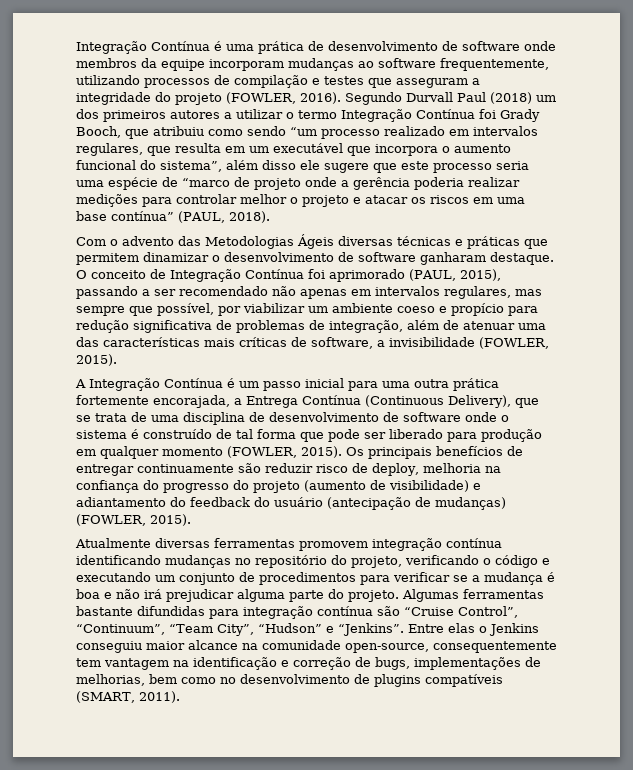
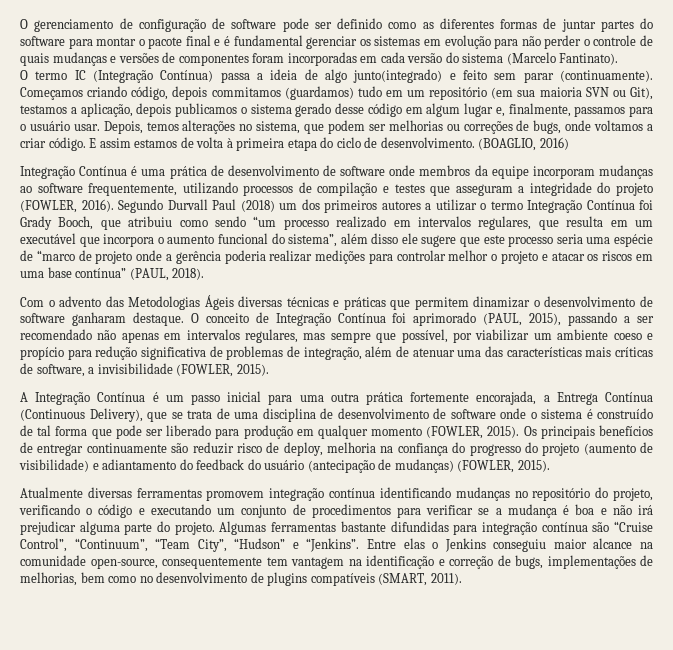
+ O gerenciamento de configuração de software pode ser definido como as diferentes formas de juntar partes do software para montar o pacote final e é fundamental gerenciar os sistemas em evolução para não perder o controle de quais mudanças e versões de componentes foram incorporadas em cada versão do sistema (Marcelo Fantinato).
+ O termo IC (Integração Contínua) passa a ideia de algo junto(integrado) e feito sem parar (continuamente). Começamos criando código, depois commitamos (guardamos) tudo em um repositório (em sua maioria SVN ou Git), testamos a aplicação, depois publicamos o sistema gerado desse código em algum lugar e, finalmente, passamos para o usuário usar. Depois, temos alterações no sistema, que podem ser melhorias ou correções de bugs, onde voltamos a criar código. E assim estamos de volta à primeira etapa do ciclo de desenvolvimento. (BOAGLIO, 2016)

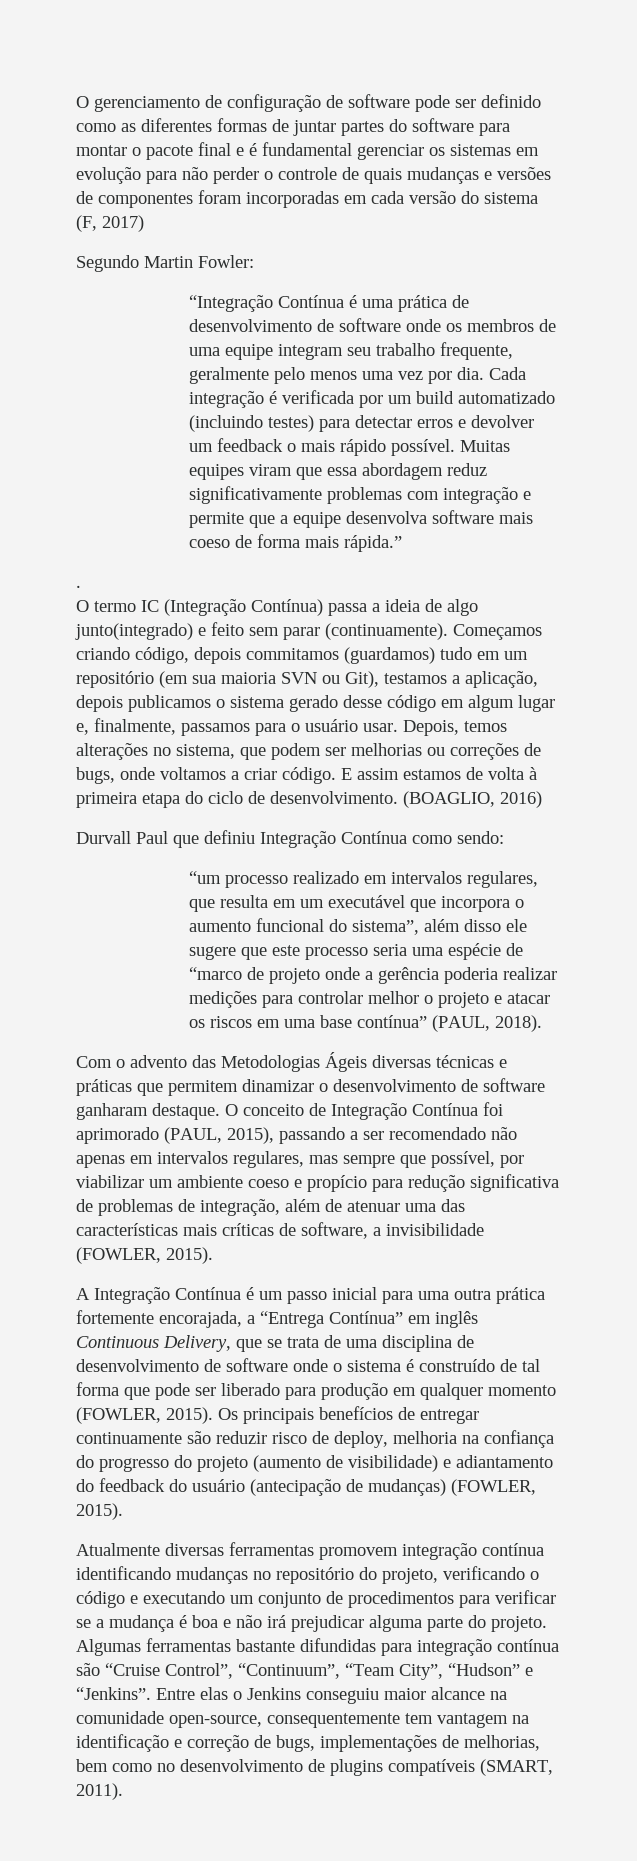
- O gerenciamento de configuração de software pode ser definido como as diferentes formas de juntar partes do software para montar o pacote final e é fundamental gerenciar os sistemas em evolução para não perder o controle de quais mudanças e versões de componentes foram incorporadas em cada versão do sistema (Marcelo Fantinato).
+ O gerenciamento de configuração de software pode ser definido como as diferentes formas de juntar partes do software para montar o pacote final e é fundamental gerenciar os sistemas em evolução para não perder o controle de quais mudanças e versões de componentes foram incorporadas em cada versão do sistema (F, 2017)
+ Segundo Martin Fowler:
+ “Integração Contínua é uma prática de desenvolvimento de software onde os membros de uma equipe integram seu trabalho frequente, geralmente pelo menos uma vez por dia. Cada integração é verificada por um build automatizado (incluindo testes) para detectar erros e devolver um feedback o mais rápido possível. Muitas equipes viram que essa abordagem reduz significativamente problemas com integração e permite que a equipe desenvolva software mais coeso de forma mais rápida.”
+ .
- Integração Contínua é uma prática de desenvolvimento de software onde membros da equipe incorporam mudanças ao software frequentemente, utilizando processos de compilação e testes que asseguram a integridade do projeto (FOWLER, 2016). Segundo Durvall Paul (2018) um dos primeiros autores a utilizar o termo Integração Contínua foi Grady Booch, que atribuiu como sendo “um processo realizado em intervalos regulares, que resulta em um executável que incorpora o aumento funcional do sistema”, além disso ele sugere que este processo seria uma espécie de “marco de projeto onde a gerência poderia realizar medições para controlar melhor o projeto e atacar os riscos em uma base contínua” (PAUL, 2018).
+ Durvall Paul que definiu Integração Contínua como sendo:
+ “um processo realizado em intervalos regulares, que resulta em um executável que incorpora o aumento funcional do sistema”, além disso ele sugere que este processo seria uma espécie de “marco de projeto onde a gerência poderia realizar medições para controlar melhor o projeto e atacar os riscos em uma base contínua” (PAUL, 2018).
- A Integração Contínua é um passo inicial para uma outra prática fortemente encorajada, a Entrega Contínua (Continuous Delivery), que se trata de uma disciplina de desenvolvimento de software onde o sistema é construído de tal forma que pode ser liberado para produção em qualquer momento (FOWLER, 2015).
+ A Integração Contínua é um passo inicial para uma outra prática fortemente encorajada, a “Entrega Contínua” em inglês Continuous Delivery, que se trata de uma disciplina de desenvolvimento de software onde o sistema é construído de tal forma que pode ser liberado para produção em qualquer momento (FOWLER, 2015).

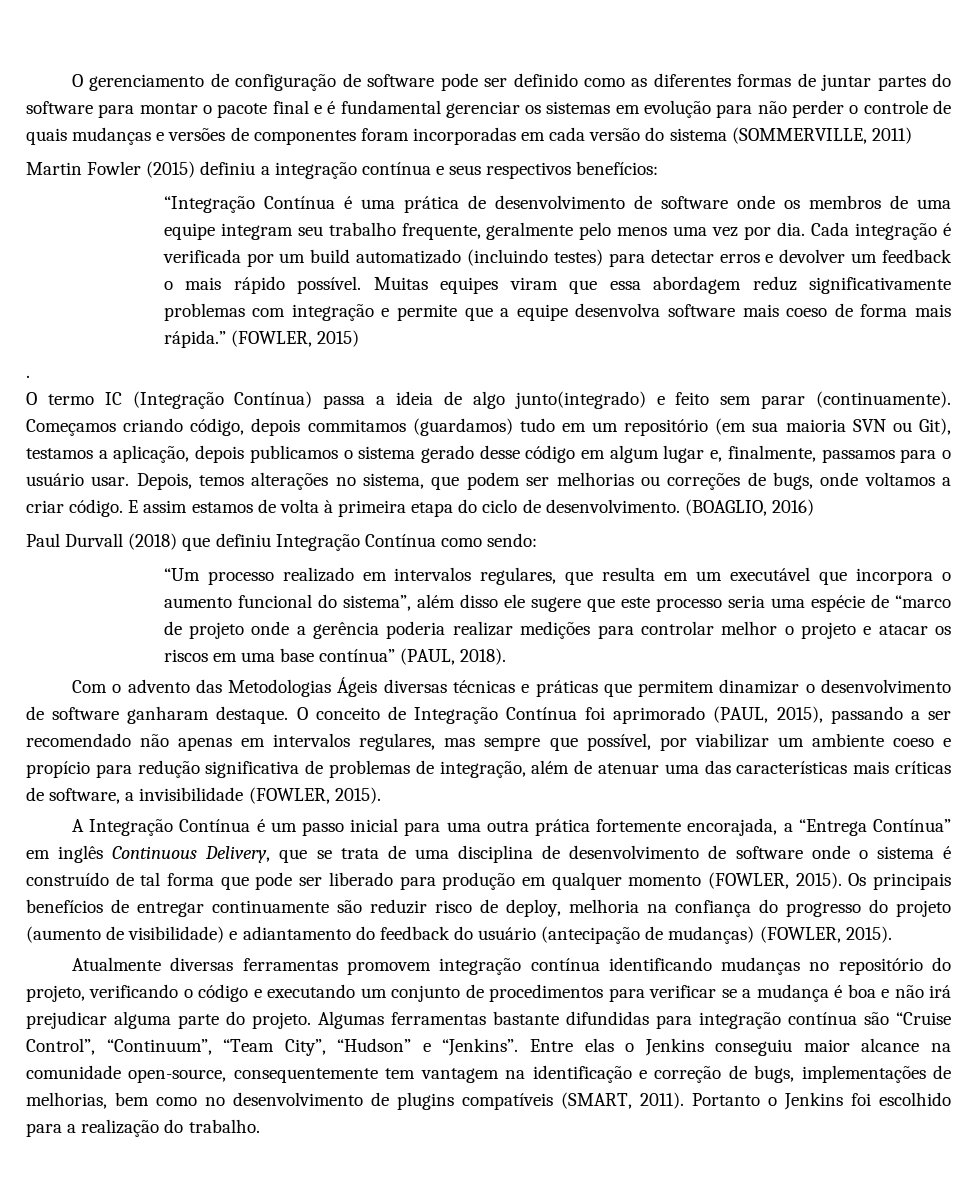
- O gerenciamento de configuração de software pode ser definido como as diferentes formas de juntar partes do software para montar o pacote final e é fundamental gerenciar os sistemas em evolução para não perder o controle de quais mudanças e versões de componentes foram incorporadas em cada versão do sistema (F, 2017)
- Segundo Martin Fowler:
+ O gerenciamento de configuração de software pode ser definido como as diferentes formas de juntar partes do software para montar o pacote final e é fundamental gerenciar os sistemas em evolução para não perder o controle de quais mudanças e versões de componentes foram incorporadas em cada versão do sistema (SOMMERVILLE, 2011)
+ Martin Fowler (2015) definiu a integração contínua e seus respectivos benefícios:
+ (FOWLER, 2015)
- Durvall Paul que definiu Integração Contínua como sendo:
+ Paul Durvall (2018) que definiu Integração Contínua como sendo:
- “um processo realizado em intervalos regulares, que resulta em um executável que incorpora o aumento funcional do sistema”, além disso ele sugere que este processo seria uma espécie de “marco de projeto onde a gerência poderia realizar medições para controlar melhor o projeto e atacar os riscos em uma base contínua” (PAUL, 2018).
+ “Um processo realizado em intervalos regulares, que resulta em um executável que incorpora o aumento funcional do sistema”, além disso ele sugere que este processo seria uma espécie de “marco de projeto onde a gerência poderia realizar medições para controlar melhor o projeto e atacar os riscos em uma base contínua” (PAUL, 2018).
+ Portanto o Jenkins foi escolhido para a realização do trabalho.

